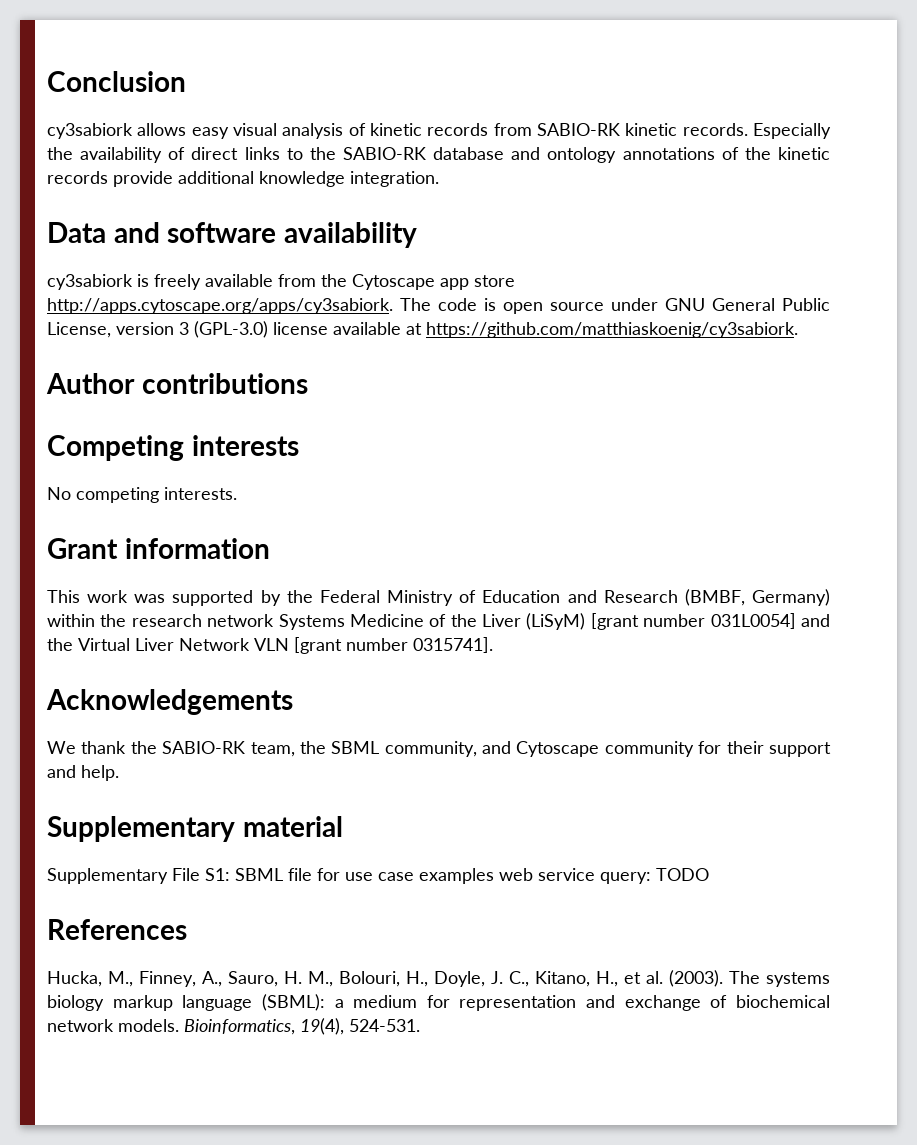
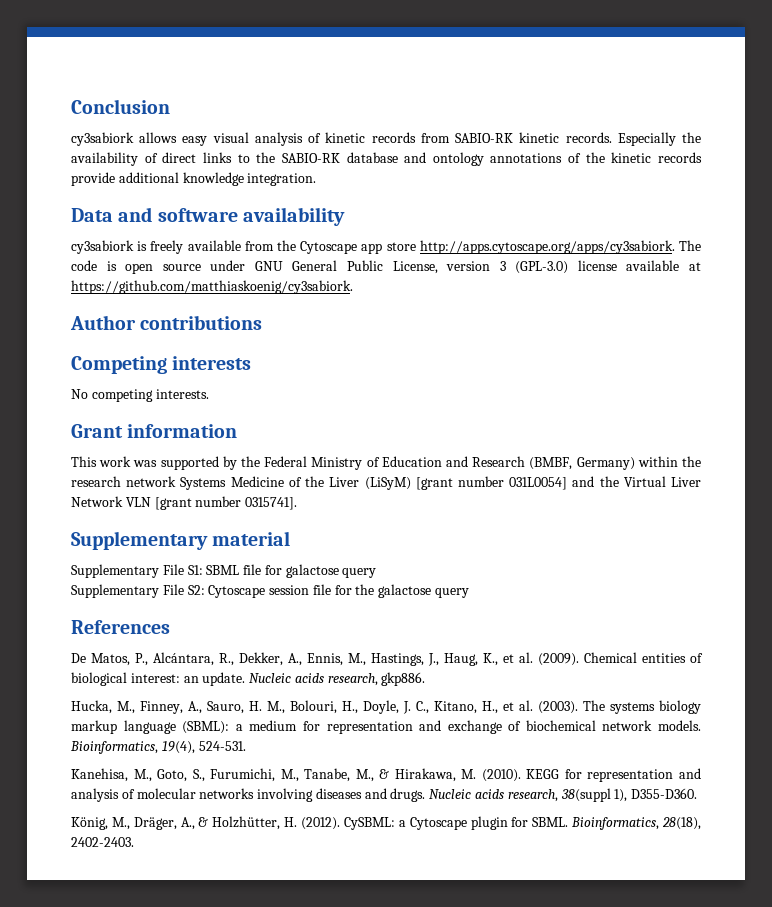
- Acknowledgements
- We thank the SABIO-RK team, the SBML community, and Cytoscape community for their support and help.
- Supplementary File S1: SBML file for use case examples web service query: TODO
+ Supplementary File S1: SBML file for galactose query
+ Supplementary File S2: Cytoscape session file for the galactose query
  References
+ De Matos, P., Alcántara, R., Dekker, A., Ennis, M., Hastings, J., Haug, K., et al. (2009). Chemical entities of biological interest: an update. Nucleic acids research, gkp886.
+ Kanehisa, M., Goto, S., Furumichi, M., Tanabe, M., & Hirakawa, M. (2010). KEGG for representation and analysis of molecular networks involving diseases and drugs. Nucleic acids research, 38(suppl 1), D355-D360.
+ König, M., Dräger, A., & Holzhütter, H. (2012). CySBML: a Cytoscape plugin for SBML. Bioinformatics, 28(18), 2402-2403.

